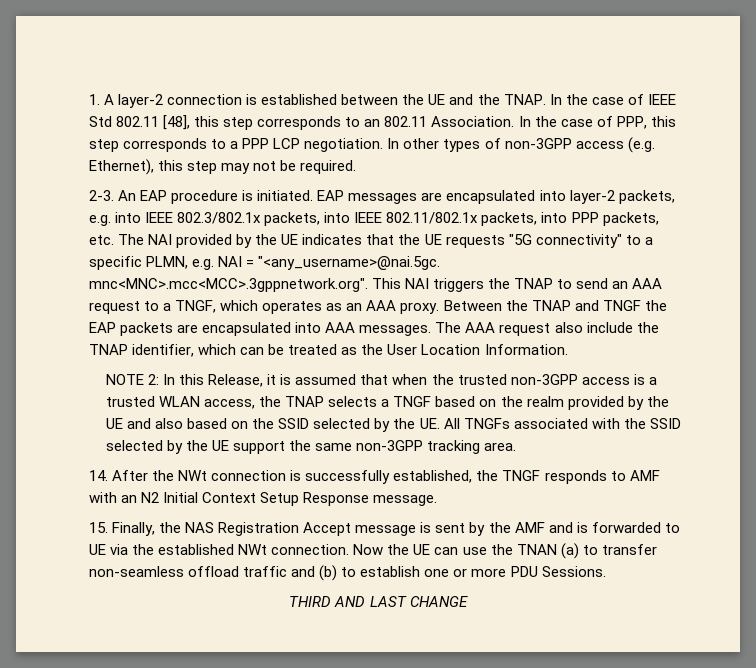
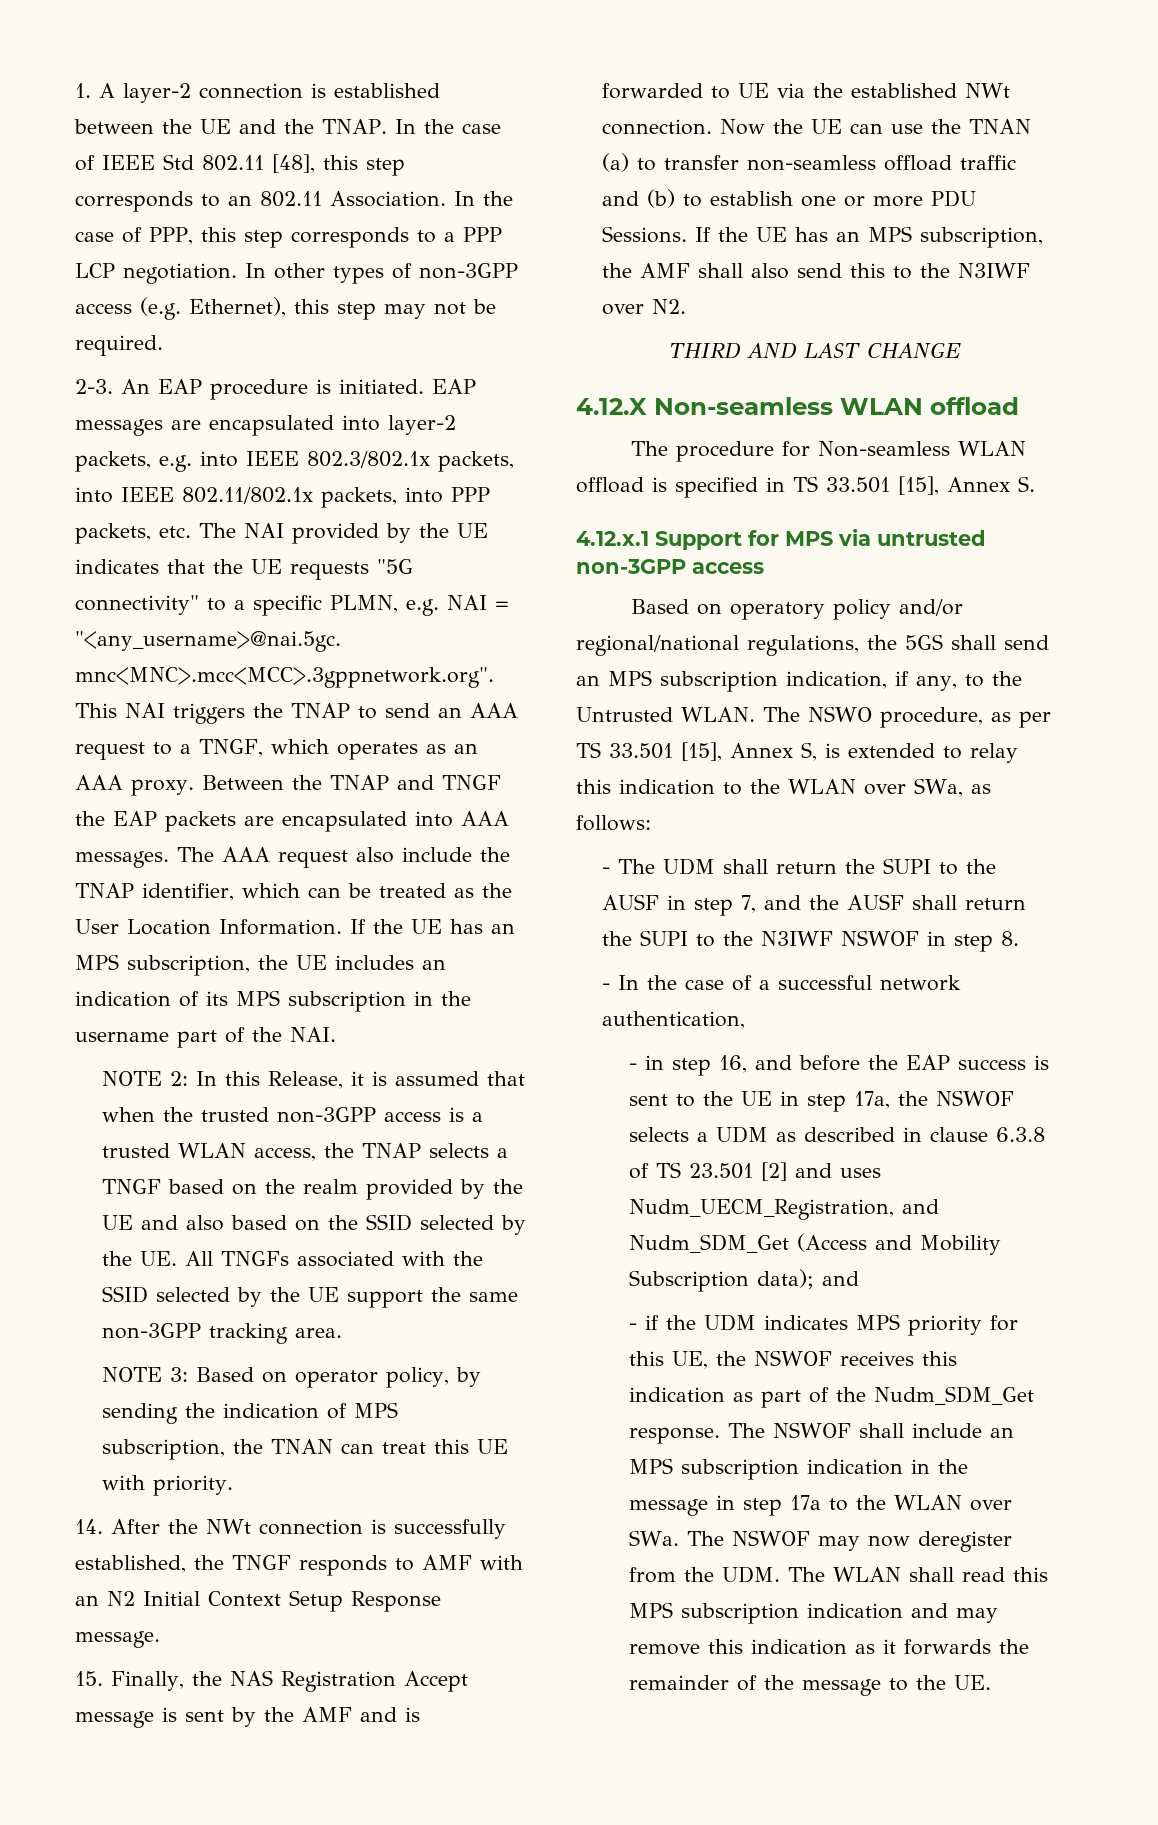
+ If the UE has an MPS subscription, the UE includes an indication of its MPS subscription in the username part of the NAI.
+ NOTE 3: Based on operator policy, by sending the indication of MPS subscription, the TNAN can treat this UE with priority.
- Now the UE can use the TNAN (a) to transfer non-seamless offload traffic and (b) to establish one or more PDU Sessions.
+ Now the UE can use the TNAN (a) to transfer non-seamless offload traffic and (b) to establish one or more PDU Sessions. If the UE has an MPS subscription, the AMF shall also send this to the N3IWF over N2.
  THIRD AND LAST CHANGE
+ 4.12.X Non-seamless WLAN offload
+ The procedure for Non-seamless WLAN offload is specified in TS 33.501 [15], Annex S.
+ 4.12.x.1 Support for MPS via untrusted non-3GPP access
+ Based on operatory policy and/or regional/national regulations, the 5GS shall send an MPS subscription indication, if any, to the Untrusted WLAN. The NSWO procedure, as per TS 33.501 [15], Annex S, is extended to relay this indication to the WLAN over SWa, as follows:
+ - The UDM shall return the SUPI to the AUSF in step 7, and the AUSF shall return the SUPI to the N3IWF NSWOF in step 8.
+ - In the case of a successful network authentication,
+ - in step 16, and before the EAP success is sent to the UE in step 17a, the NSWOF selects a UDM as described in clause 6.3.8 of TS 23.501 [2] and uses Nudm_UECM_Registration, and Nudm_SDM_Get (Access and Mobility Subscription data); and
+ - if the UDM indicates MPS priority for this UE, the NSWOF receives this indication as part of the Nudm_SDM_Get response. The NSWOF shall include an MPS subscription indication in the message in step 17a to the WLAN over SWa. The NSWOF may now deregister from the UDM. The WLAN shall read this MPS subscription indication and may remove this indication as it forwards the remainder of the message to the UE.

